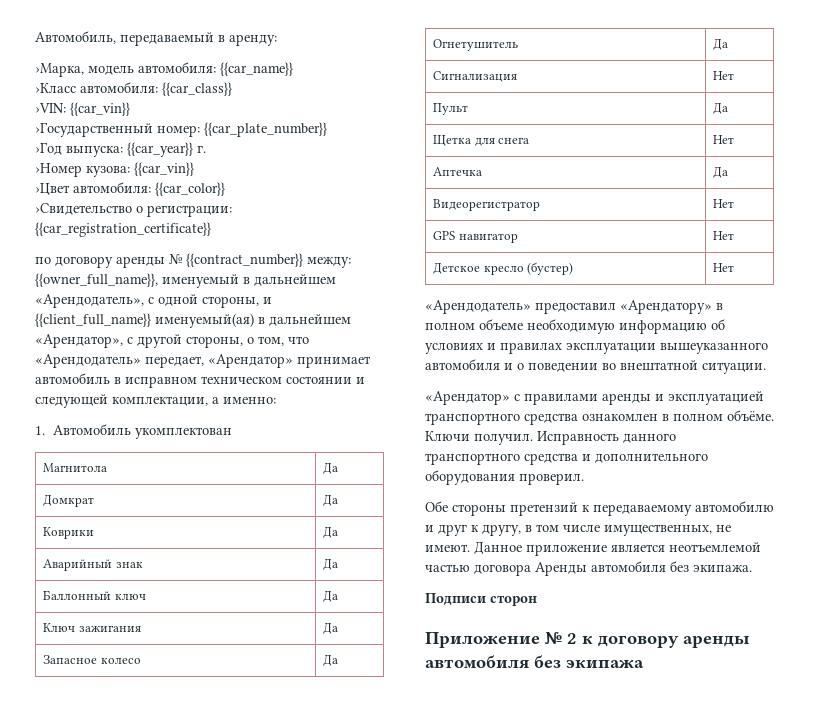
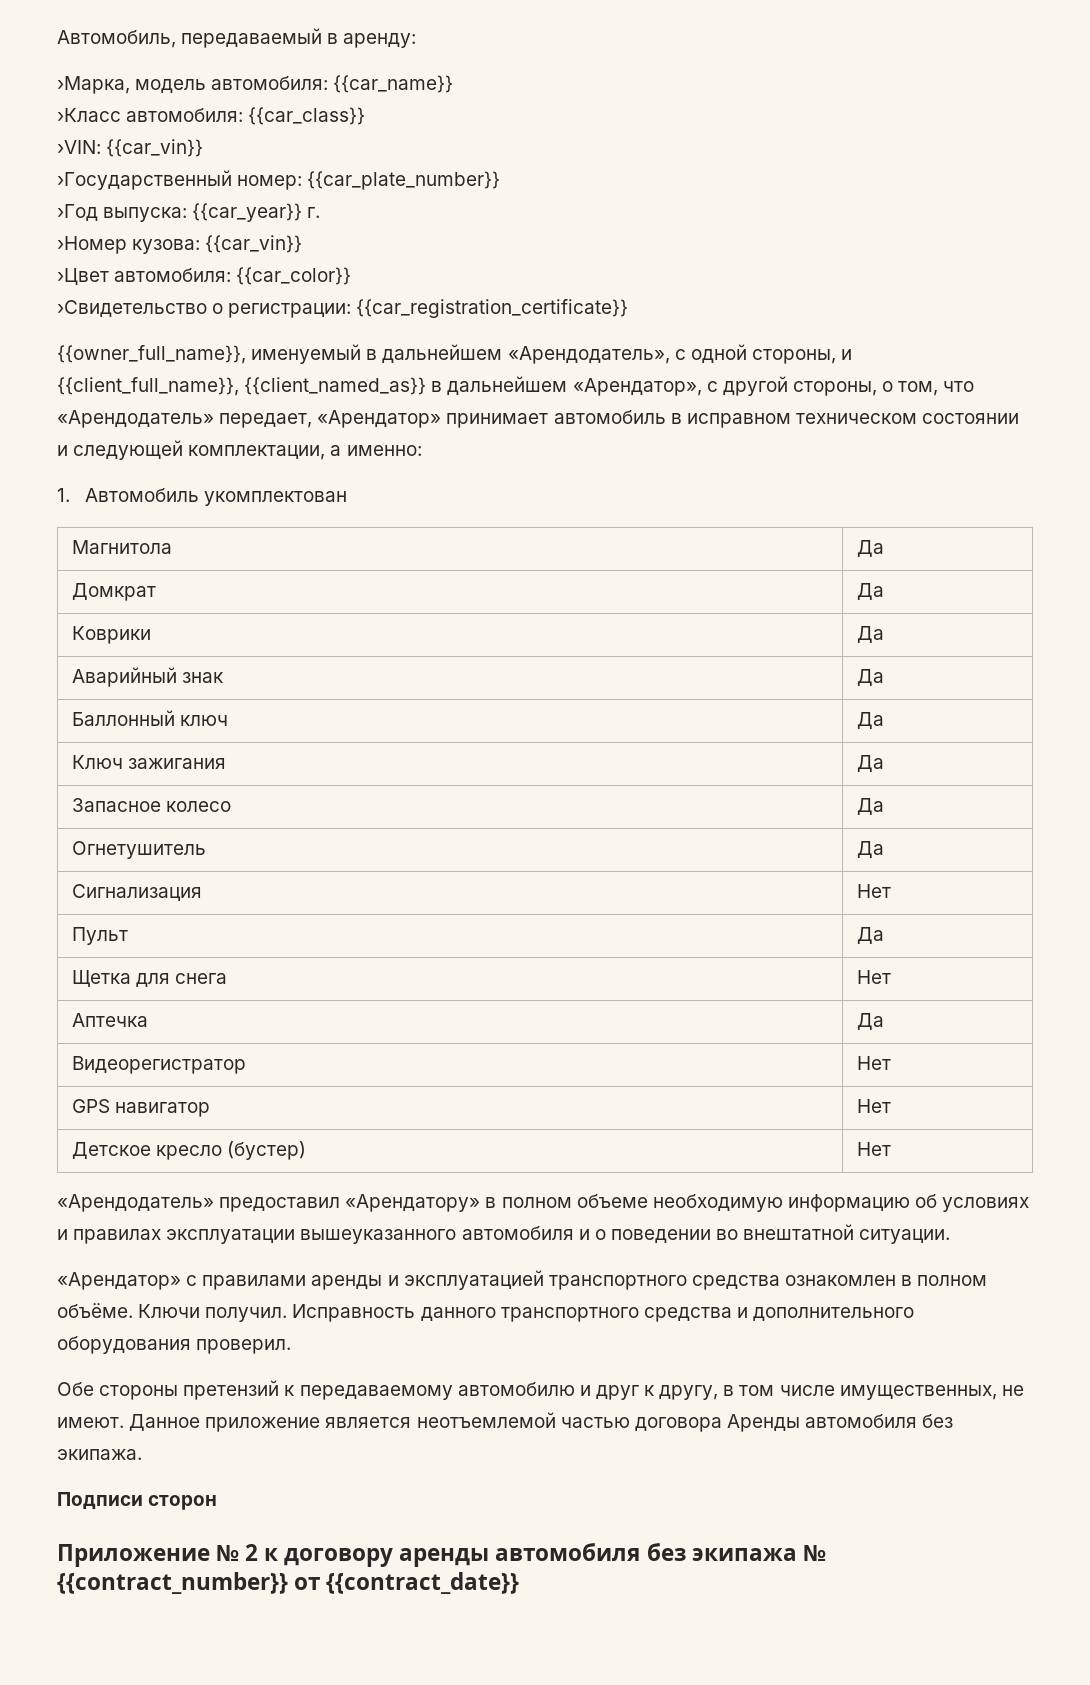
- по договору аренды № {{contract_number}} между: {{owner_full_name}}, именуемый в дальнейшем «Арендодатель», с одной стороны, и {{client_full_name}} именуемый(ая) в дальнейшем «Арендатор», с другой стороны, о том, что «Арендодатель» передает, «Арендатор» принимает автомобиль в исправном техническом состоянии и следующей комплектации, а именно:
+ {{owner_full_name}}, именуемый в дальнейшем «Арендодатель», с одной стороны, и {{client_full_name}}, {{client_named_as}} в дальнейшем «Арендатор», с другой стороны, о том, что «Арендодатель» передает, «Арендатор» принимает автомобиль в исправном техническом состоянии и следующей комплектации, а именно:
- Приложение № 2 к договору аренды автомобиля без экипажа
+ Приложение № 2 к договору аренды автомобиля без экипажа № {{contract_number}} от {{contract_date}}

